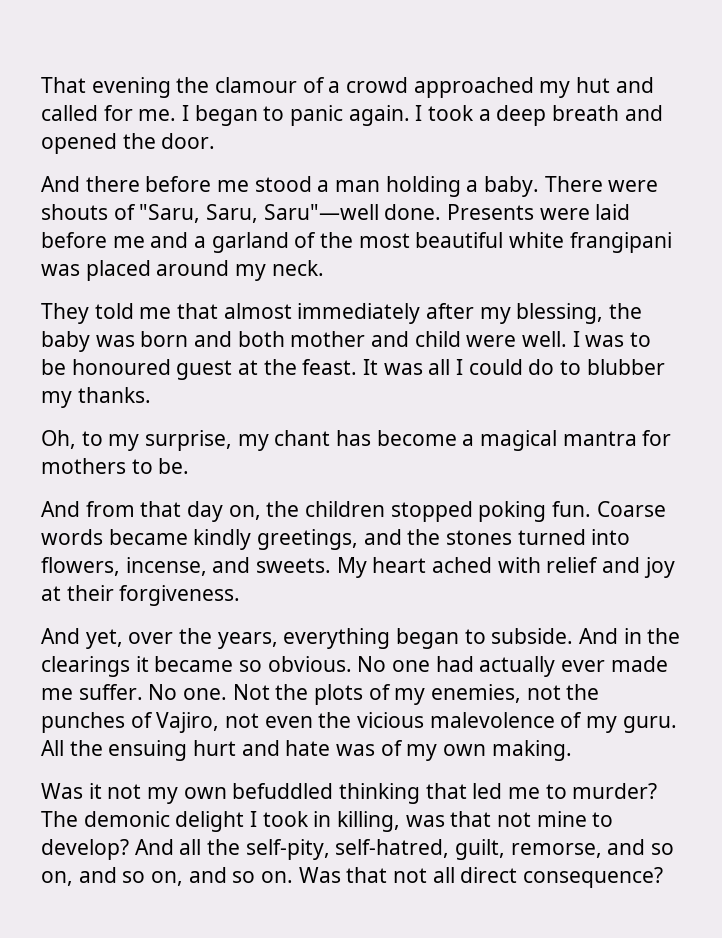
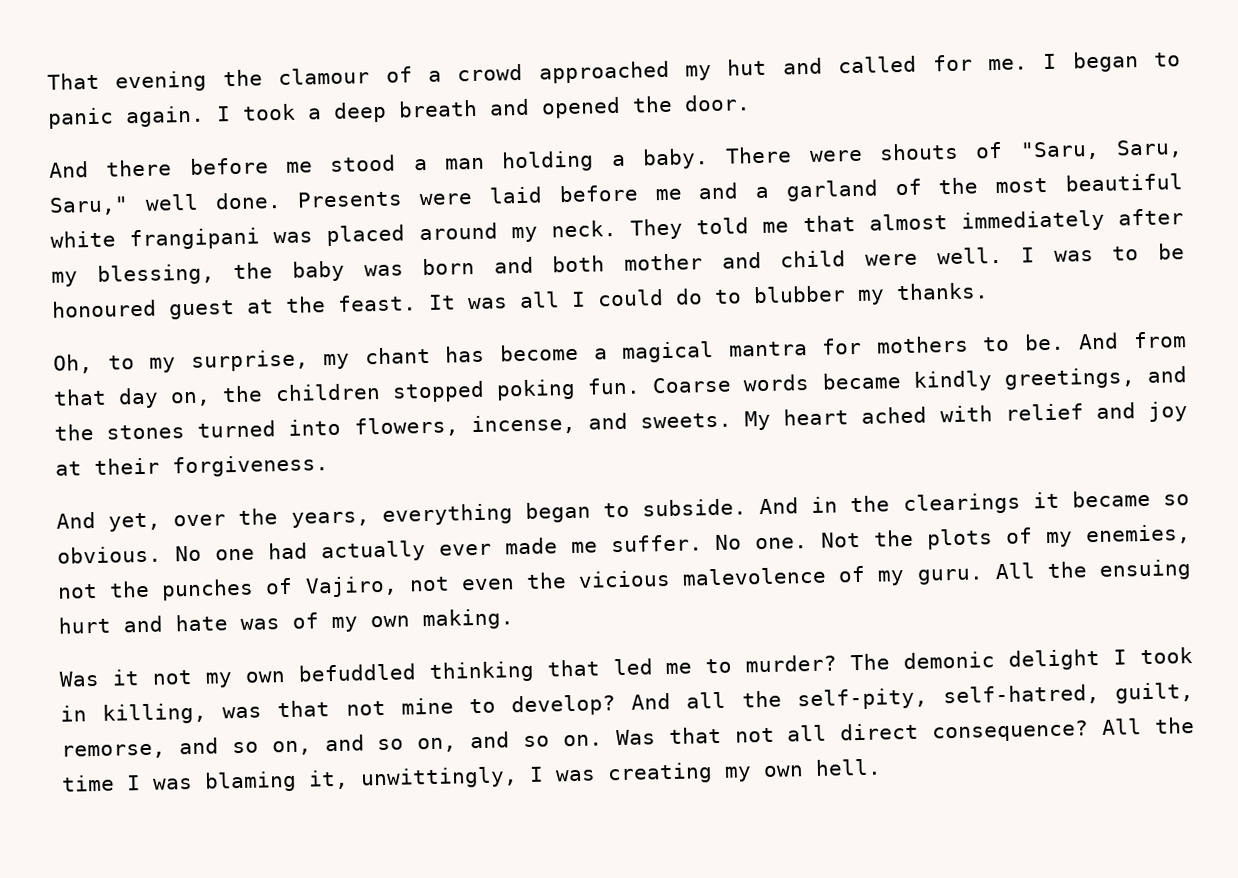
- There were shouts of "Saru, Saru, Saru"—well done.
+ There were shouts of "Saru, Saru, Saru," well done.
- Presents were laid before me and a garland of the most beautiful white frangipani was placed around my neck.
- They told me that almost immediately after my blessing, the baby was born and both mother and child were well.
+ Presents were laid before me and a garland of the most beautiful white frangipani was placed around my neck. They told me that almost immediately after my blessing, the baby was born and both mother and child were well.
- Oh, to my surprise, my chant has become a magical mantra for mothers to be.
- And from that day on, the children stopped poking fun.
+ Oh, to my surprise, my chant has become a magical mantra for mothers to be. And from that day on, the children stopped poking fun.
+ All the time I was blaming it, unwittingly, I was creating my own hell.

